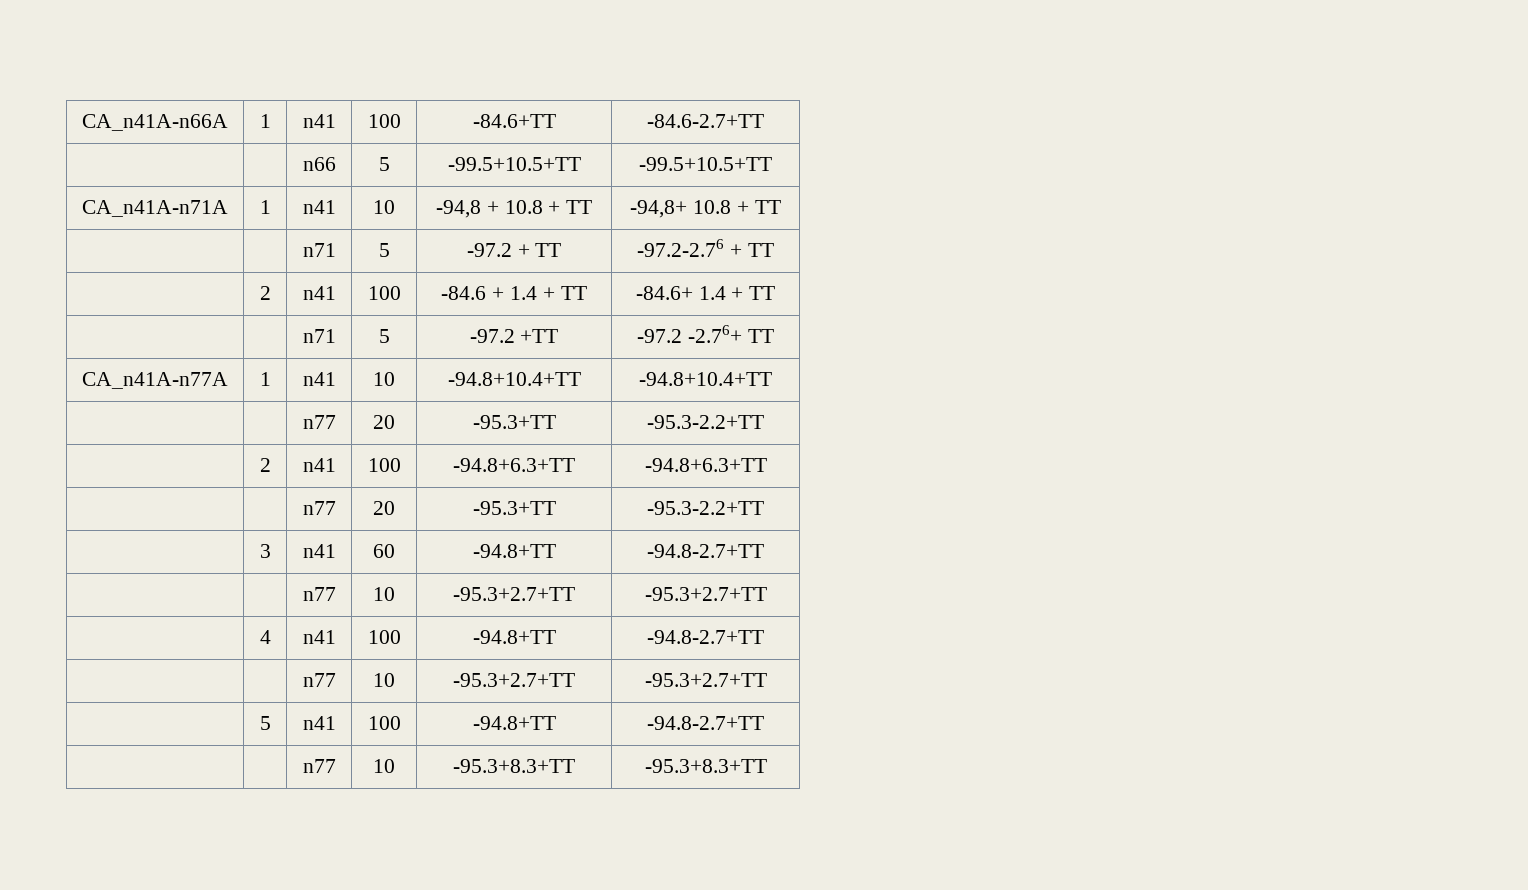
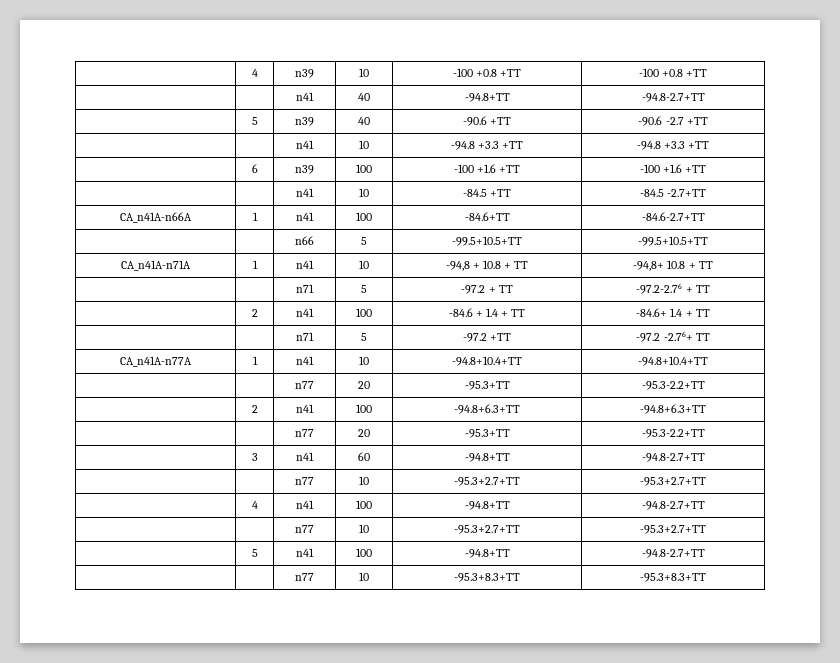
+ | 4 | n39 | 10 | -100 +0.8 +TT | -100 +0.8 +TT
+ | | n41 | 40 | -94.8+TT | -94.8-2.7+TT
+ | 5 | n39 | 40 | -90.6 +TT | -90.6 -2.7 +TT
+ | | n41 | 10 | -94.8 +3.3 +TT | -94.8 +3.3 +TT
+ | 6 | n39 | 100 | -100 +1.6 +TT | -100 +1.6 +TT
+ | | n41 | 10 | -84.5 +TT | -84.5 -2.7+TT

